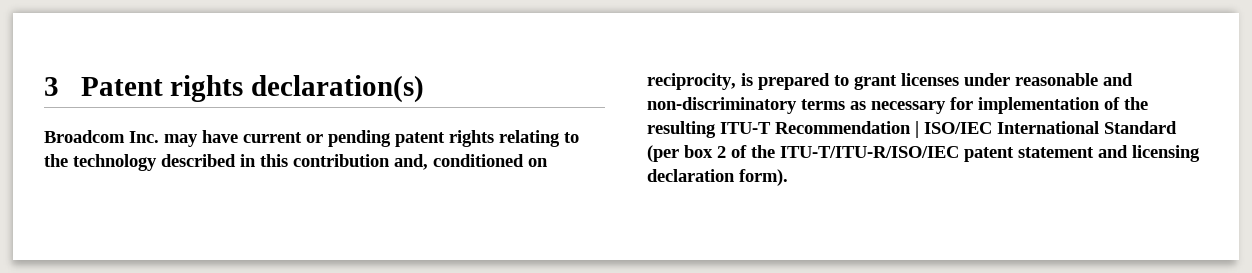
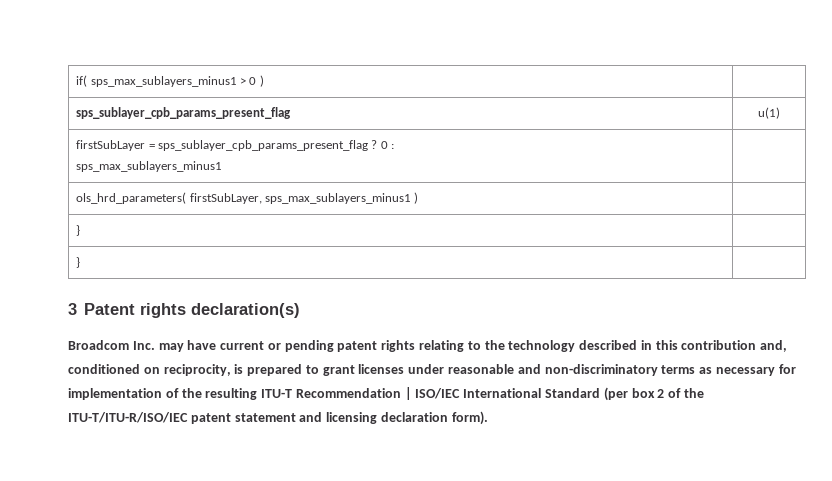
+ if( sps_max_sublayers_minus1 > 0 ) |
+ sps_sublayer_cpb_params_present_flag | u(1)
+ firstSubLayer = sps_sublayer_cpb_params_present_flag ? 0 :
+ sps_max_sublayers_minus1 |
+ ols_hrd_parameters( firstSubLayer, sps_max_sublayers_minus1 ) |
+ } |
+ } |

